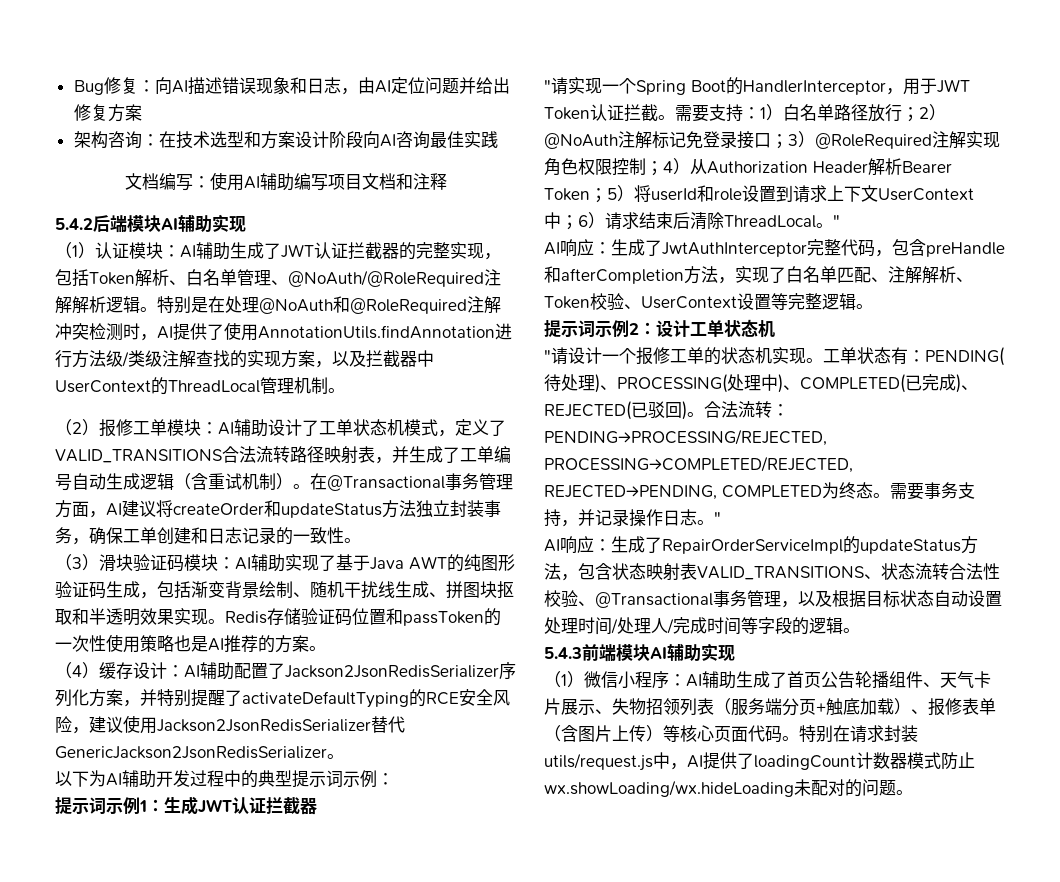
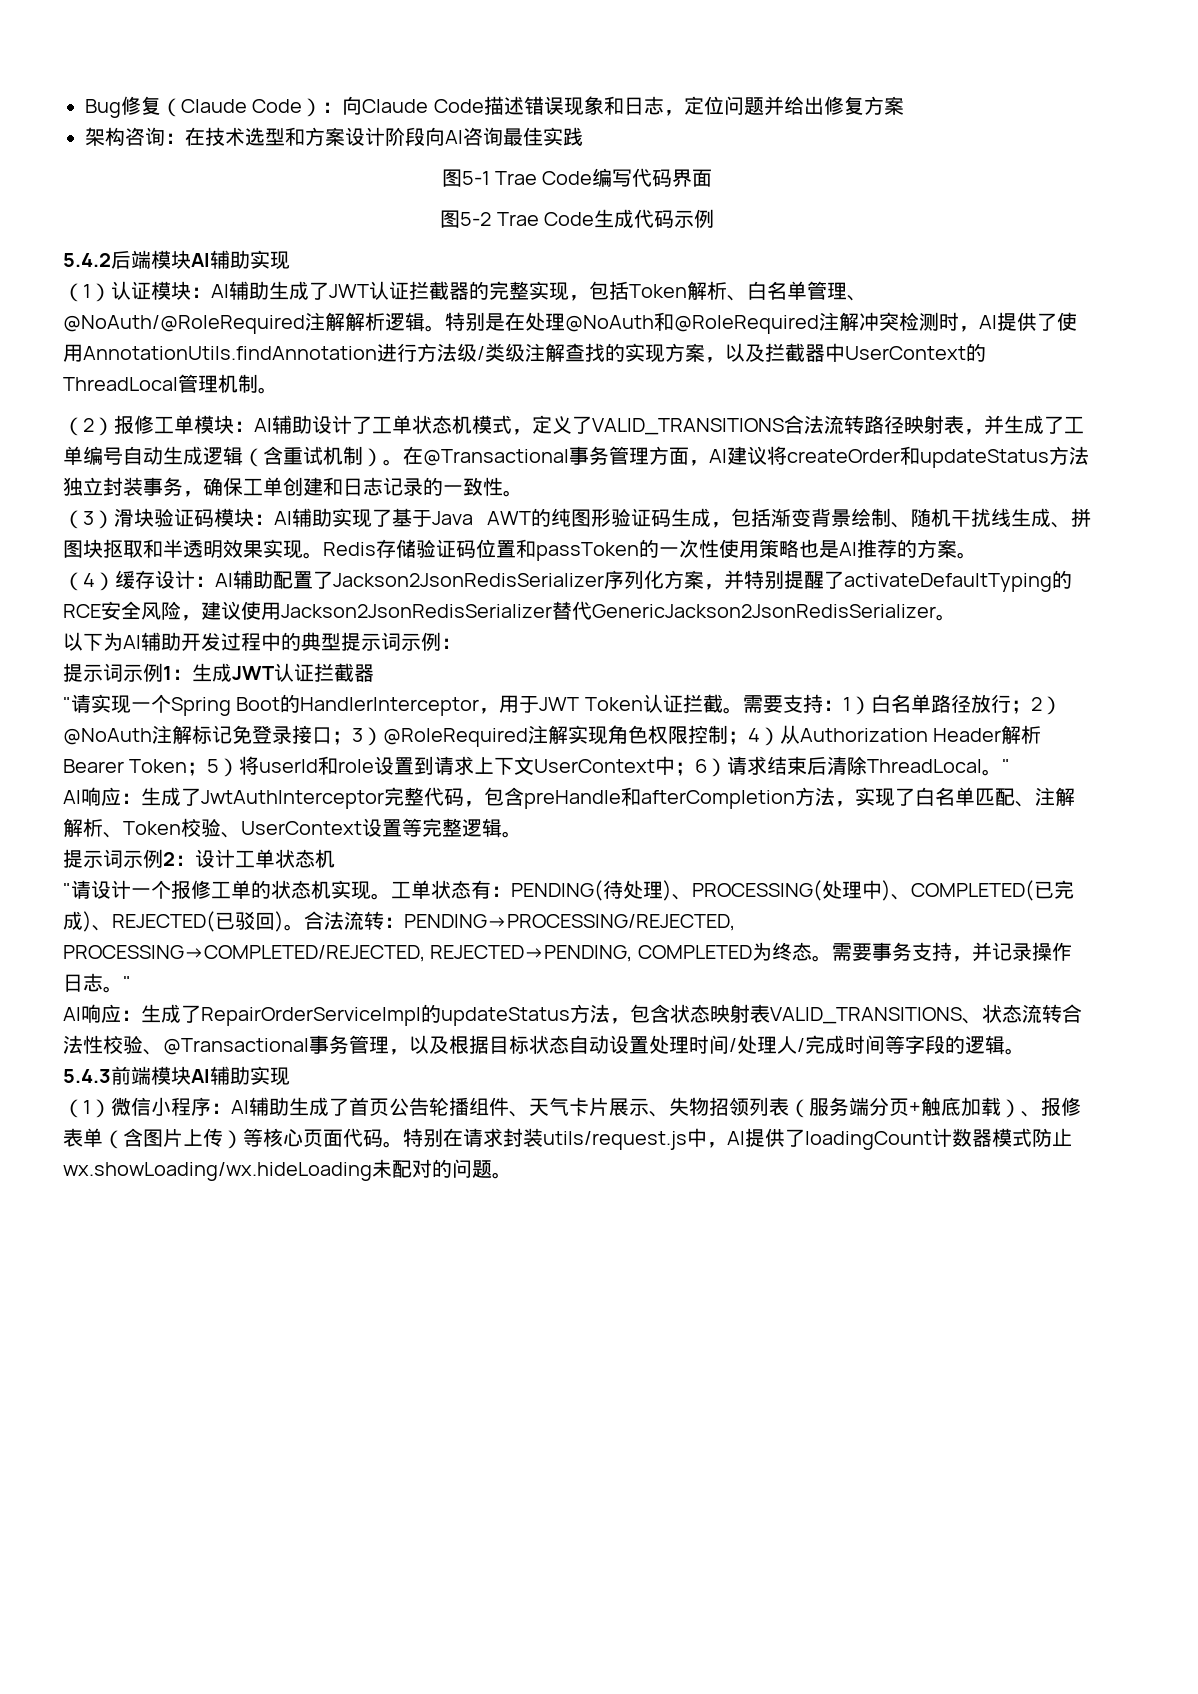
- Bug修复：向AI描述错误现象和日志，由AI定位问题并给出修复方案
+ Bug修复（Claude Code）：向Claude Code描述错误现象和日志，定位问题并给出修复方案
- 文档编写：使用AI辅助编写项目文档和注释
+ 图5-1 Trae Code编写代码界面
+ 图5-2 Trae Code生成代码示例

